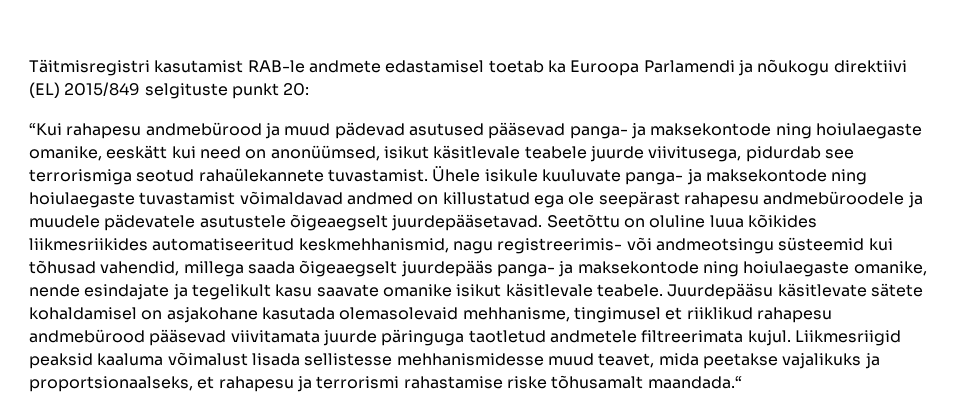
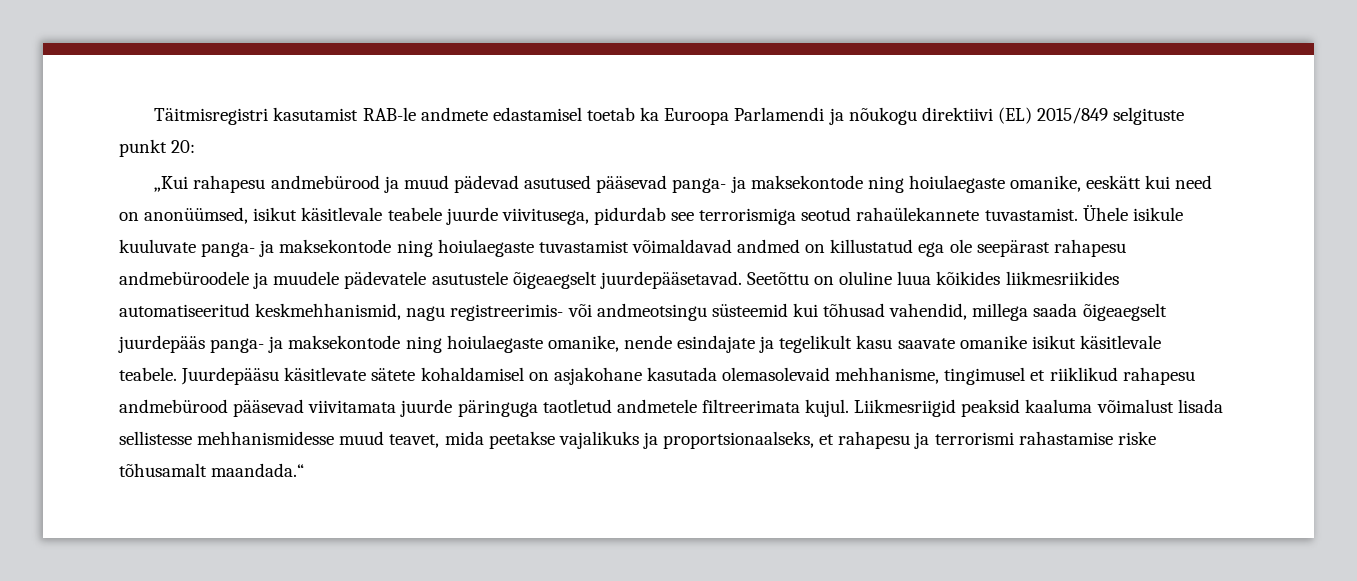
- “Kui rahapesu andmebürood ja muud pädevad asutused pääsevad panga- ja maksekontode ning hoiulaegaste omanike, eeskätt kui need on anonüümsed, isikut käsitlevale teabele juurde viivitusega, pidurdab see terrorismiga seotud rahaülekannete tuvastamist.
+ „Kui rahapesu andmebürood ja muud pädevad asutused pääsevad panga- ja maksekontode ning hoiulaegaste omanike, eeskätt kui need on anonüümsed, isikut käsitlevale teabele juurde viivitusega, pidurdab see terrorismiga seotud rahaülekannete tuvastamist.

